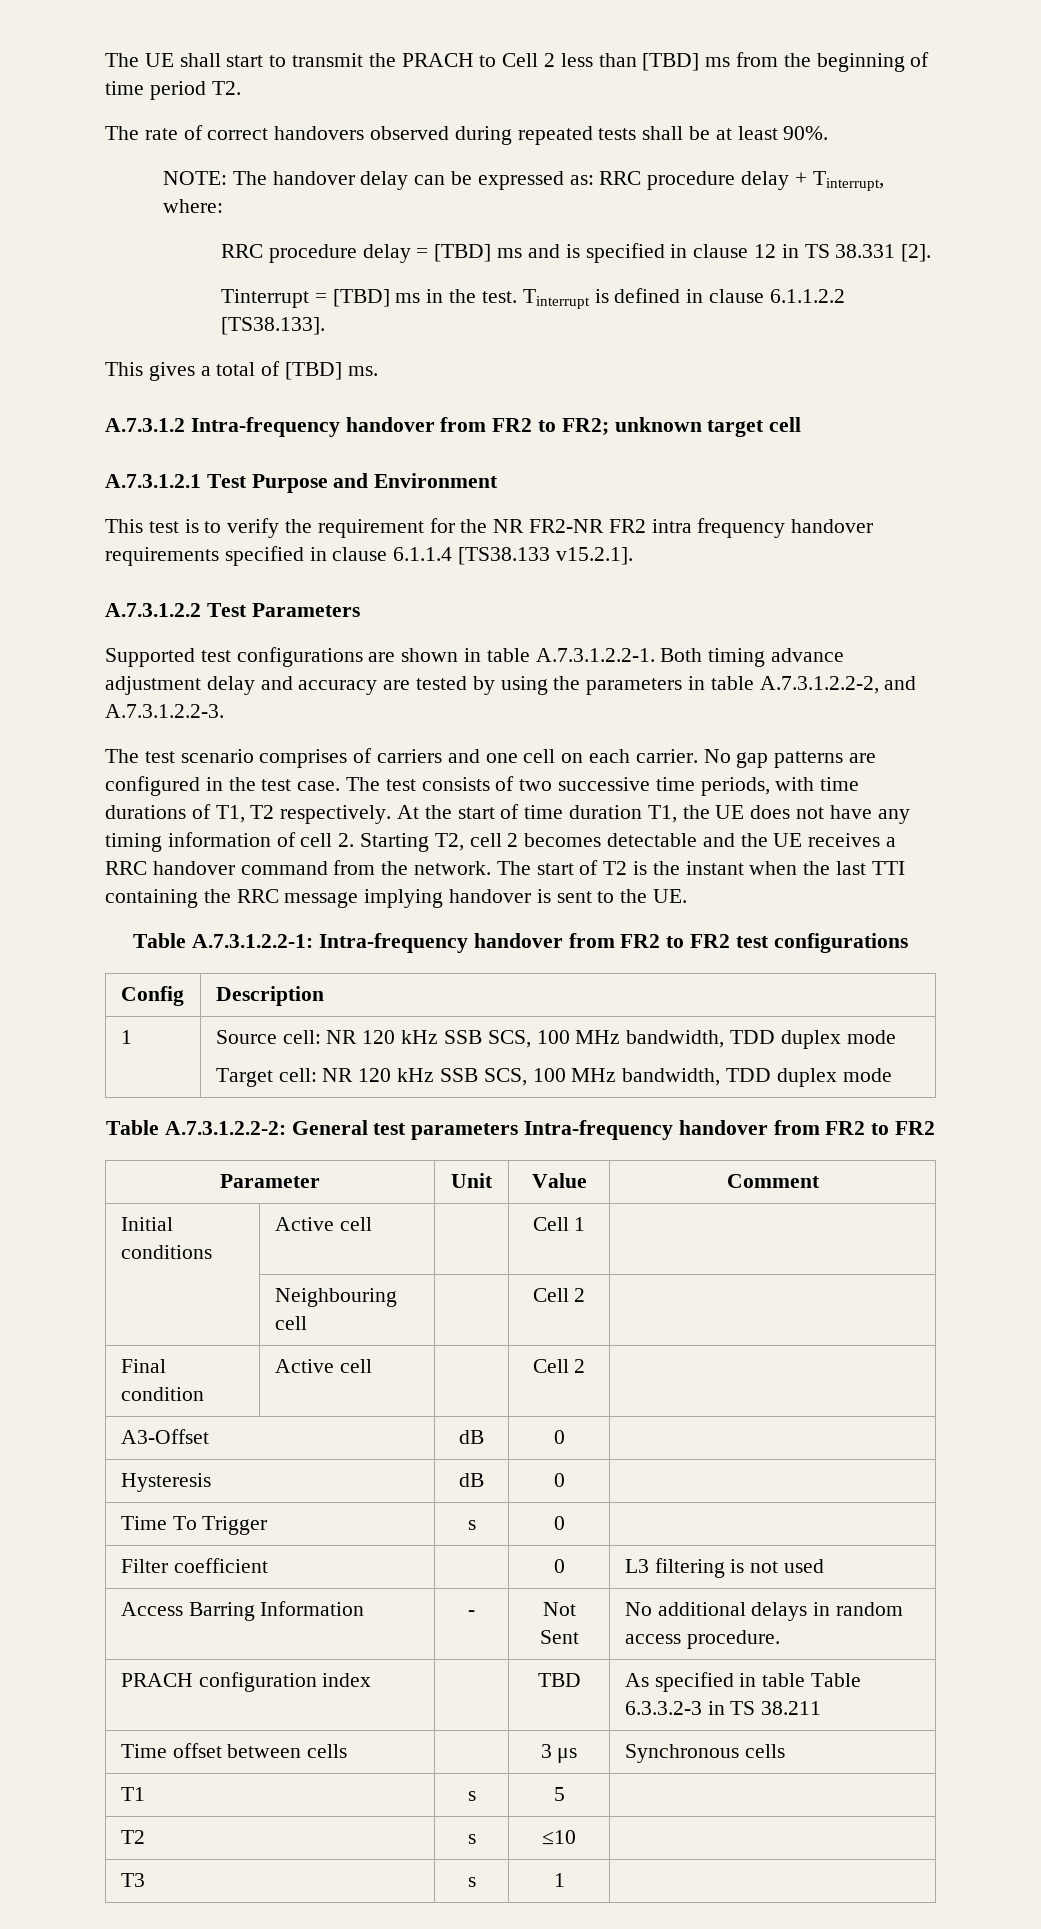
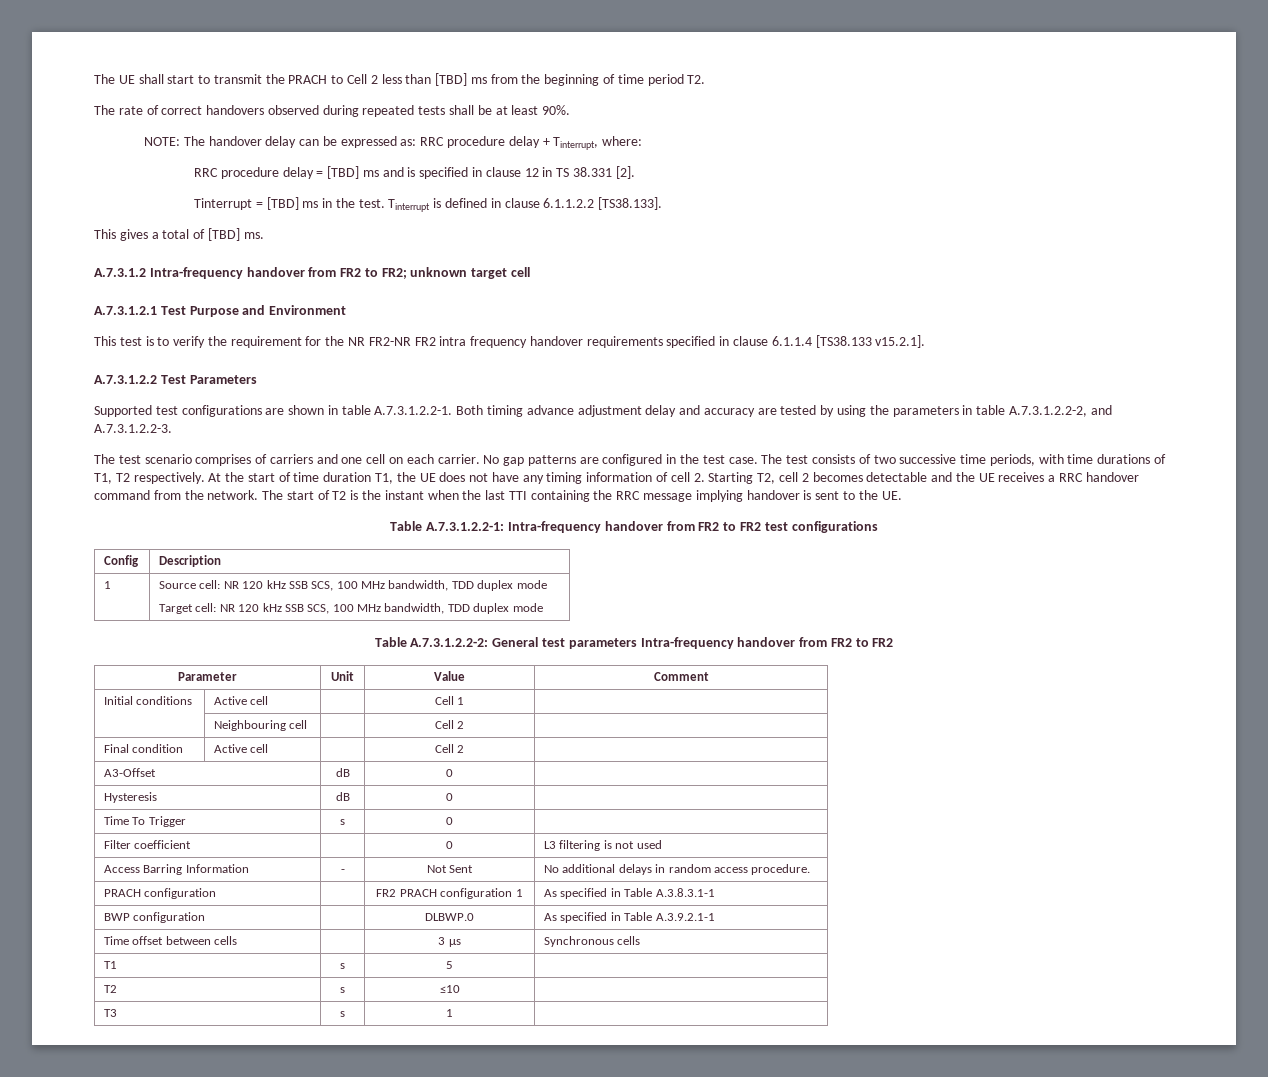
- PRACH configuration index | | TBD | As specified in table Table 6.3.3.2-3 in TS 38.211
+ PRACH configuration | | FR2 PRACH configuration 1 | As specified in Table A.3.8.3.1-1
+ BWP configuration | | DLBWP.0 | As specified in Table A.3.9.2.1-1

